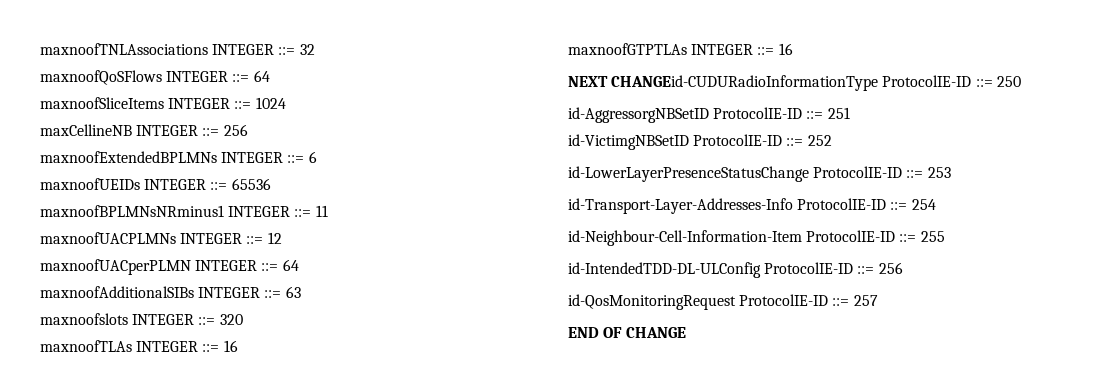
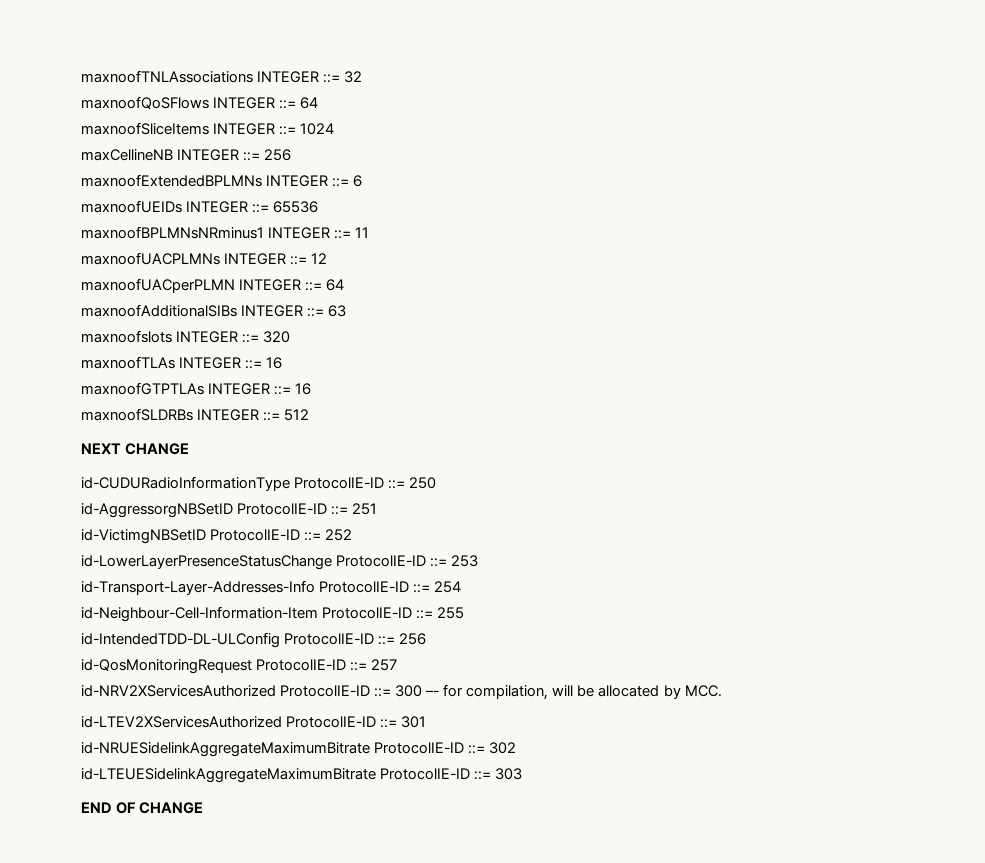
+ maxnoofSLDRBs INTEGER ::= 512
- NEXT CHANGEid-CUDURadioInformationType ProtocolIE-ID ::= 250
+ NEXT CHANGE
+ id-CUDURadioInformationType ProtocolIE-ID ::= 250
+ id-NRV2XServicesAuthorized ProtocolIE-ID ::= 300 –- for compilation, will be allocated by MCC.
+ id-LTEV2XServicesAuthorized ProtocolIE-ID ::= 301
+ id-NRUESidelinkAggregateMaximumBitrate ProtocolIE-ID ::= 302
+ id-LTEUESidelinkAggregateMaximumBitrate ProtocolIE-ID ::= 303

